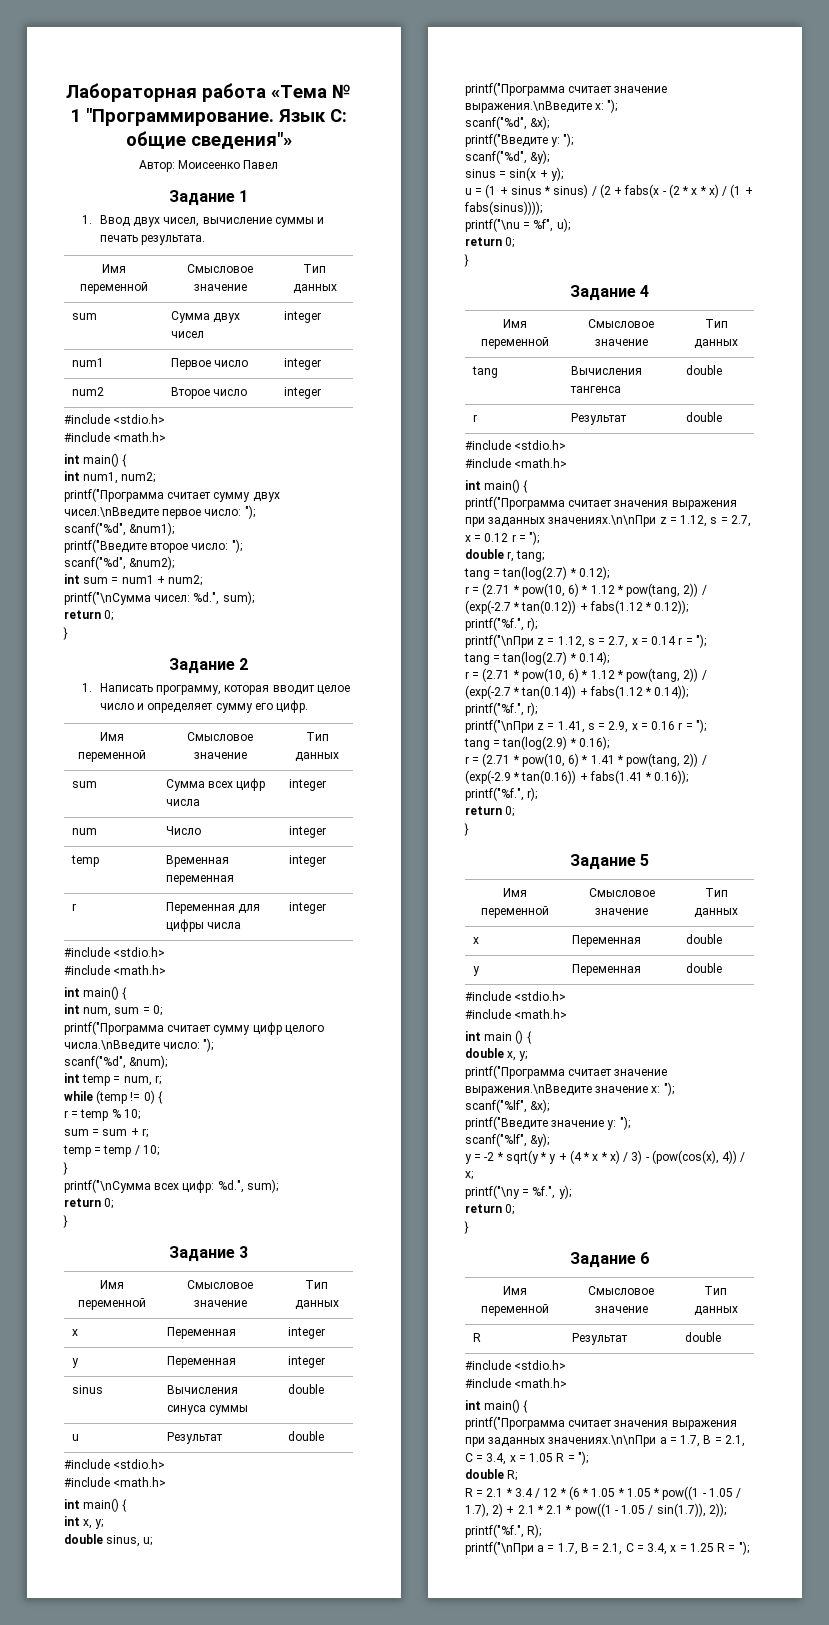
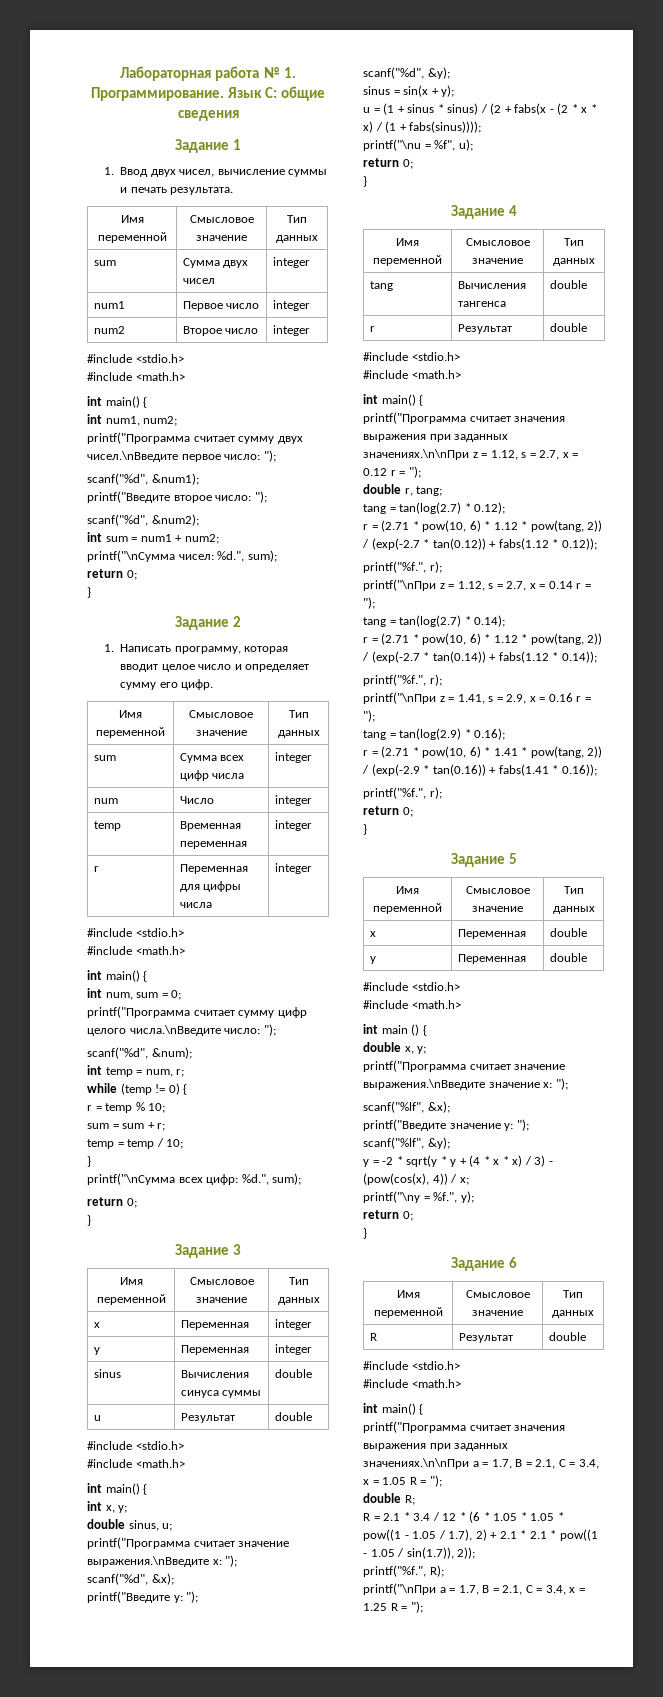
- Лабораторная работа «Тема № 1 "Программирование. Язык С: общие сведения"»
- Автор: Моисеенко Павел
+ Лабораторная работа № 1. Программирование. Язык С: общие сведения

